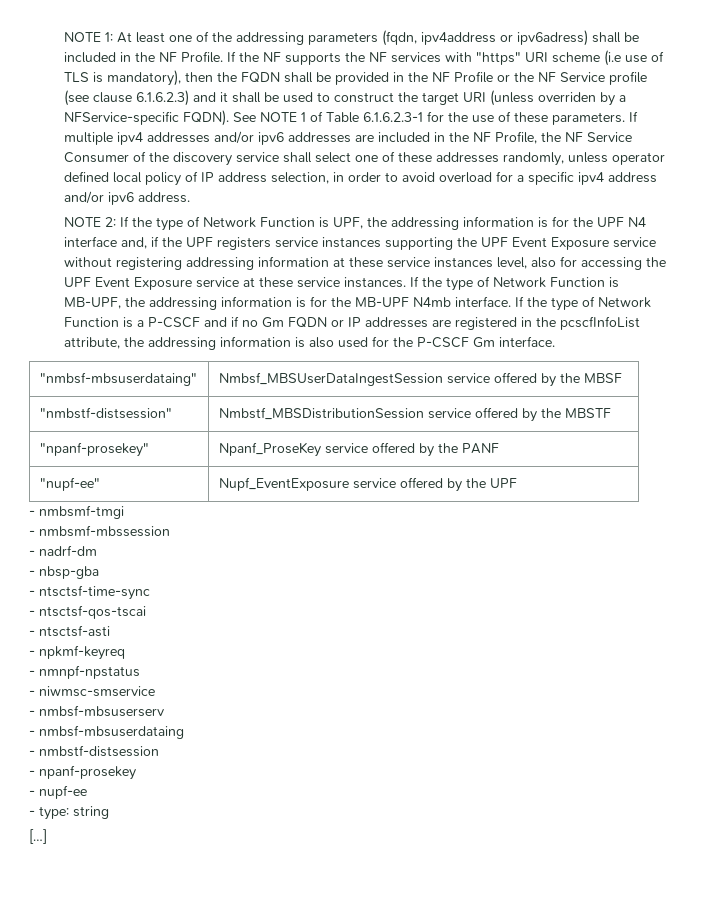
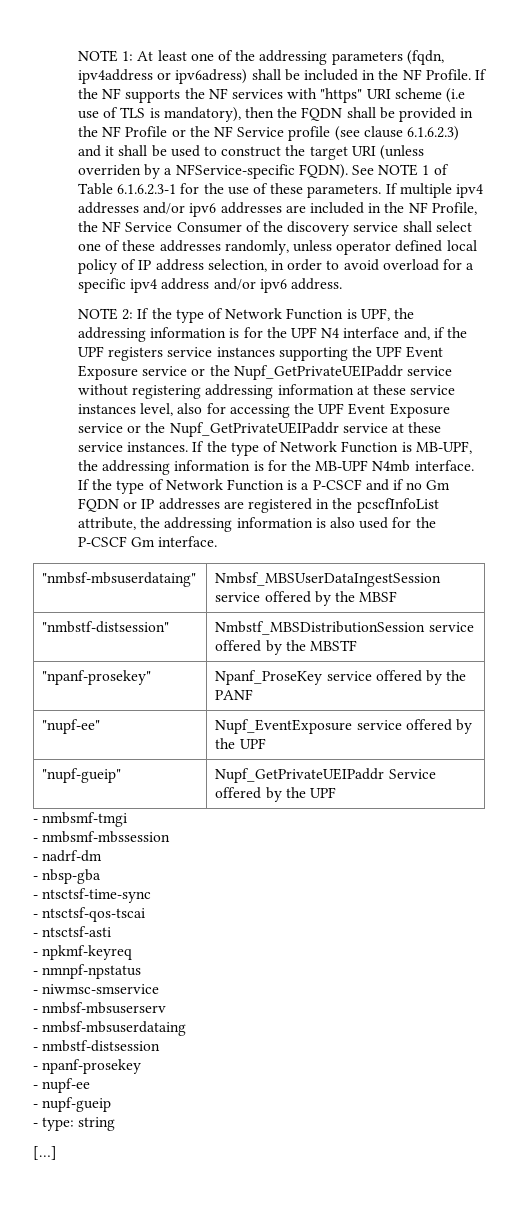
- NOTE 2: If the type of Network Function is UPF, the addressing information is for the UPF N4 interface and, if the UPF registers service instances supporting the UPF Event Exposure service without registering addressing information at these service instances level, also for accessing the UPF Event Exposure service at these service instances.
+ NOTE 2: If the type of Network Function is UPF, the addressing information is for the UPF N4 interface and, if the UPF registers service instances supporting the UPF Event Exposure service or the Nupf_GetPrivateUEIPaddr service without registering addressing information at these service instances level, also for accessing the UPF Event Exposure service or the Nupf_GetPrivateUEIPaddr service at these service instances.
+ "nupf-gueip" | Nupf_GetPrivateUEIPaddr Service offered by the UPF
+ - nupf-gueip

